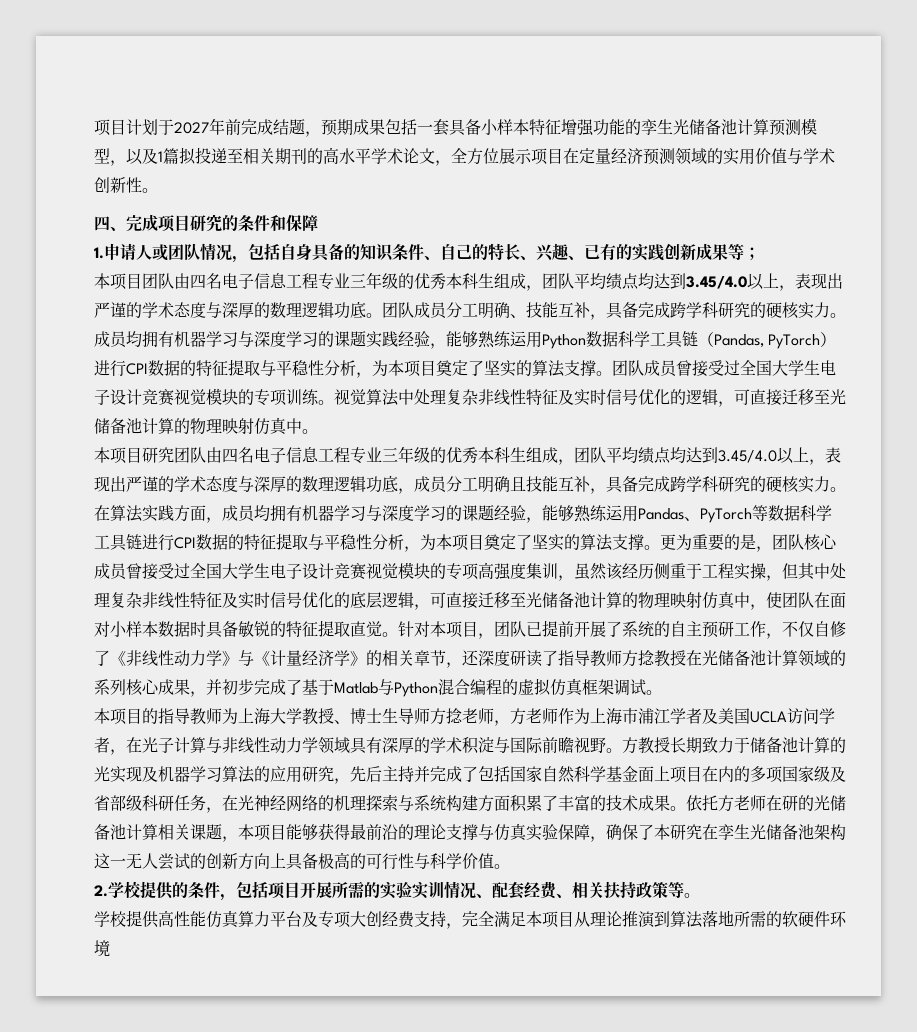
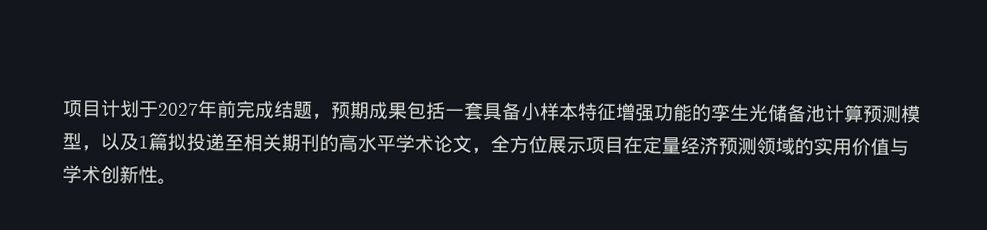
- 四、完成项目研究的条件和保障
- 1.申请人或团队情况，包括自身具备的知识条件、自己的特长、兴趣、已有的实践创新成果等；
- 本项目团队由四名电子信息工程专业三年级的优秀本科生组成，团队平均绩点均达到3.45/4.0以上，表现出严谨的学术态度与深厚的数理逻辑功底。团队成员分工明确、技能互补，具备完成跨学科研究的硬核实力。成员均拥有机器学习与深度学习的课题实践经验，能够熟练运用Python数据科学工具链（Pandas, PyTorch）进行CPI数据的特征提取与平稳性分析，为本项目奠定了坚实的算法支撑。团队成员曾接受过全国大学生电子设计竞赛视觉模块的专项训练。视觉算法中处理复杂非线性特征及实时信号优化的逻辑，可直接迁移至光储备池计算的物理映射仿真中。
- 本项目研究团队由四名电子信息工程专业三年级的优秀本科生组成，团队平均绩点均达到3.45/4.0以上，表现出严谨的学术态度与深厚的数理逻辑功底，成员分工明确且技能互补，具备完成跨学科研究的硬核实力。在算法实践方面，成员均拥有机器学习与深度学习的课题经验，能够熟练运用Pandas、PyTorch等数据科学工具链进行CPI数据的特征提取与平稳性分析，为本项目奠定了坚实的算法支撑。更为重要的是，团队核心成员曾接受过全国大学生电子设计竞赛视觉模块的专项高强度集训，虽然该经历侧重于工程实操，但其中处理复杂非线性特征及实时信号优化的底层逻辑，可直接迁移至光储备池计算的物理映射仿真中，使团队在面对小样本数据时具备敏锐的特征提取直觉。针对本项目，团队已提前开展了系统的自主预研工作，不仅自修了《非线性动力学》与《计量经济学》的相关章节，还深度研读了指导教师方捻教授在光储备池计算领域的系列核心成果，并初步完成了基于Matlab与Python混合编程的虚拟仿真框架调试。
- 本项目的指导教师为上海大学教授、博士生导师方捻老师，方老师作为上海市浦江学者及美国UCLA访问学者，在光子计算与非线性动力学领域具有深厚的学术积淀与国际前瞻视野。方教授长期致力于储备池计算的光实现及机器学习算法的应用研究，先后主持并完成了包括国家自然科学基金面上项目在内的多项国家级及省部级科研任务，在光神经网络的机理探索与系统构建方面积累了丰富的技术成果。依托方老师在研的光储备池计算相关课题，本项目能够获得最前沿的理论支撑与仿真实验保障，确保了本研究在孪生光储备池架构这一无人尝试的创新方向上具备极高的可行性与科学价值。
- 2.学校提供的条件，包括项目开展所需的实验实训情况、配套经费、相关扶持政策等。
- 学校提供高性能仿真算力平台及专项大创经费支持，完全满足本项目从理论推演到算法落地所需的软硬件环境

